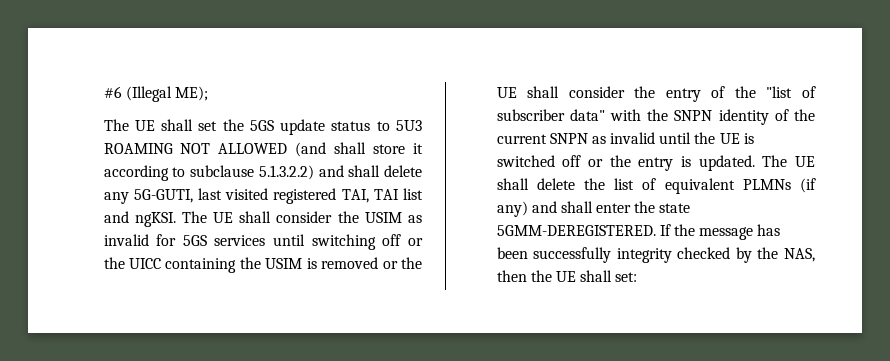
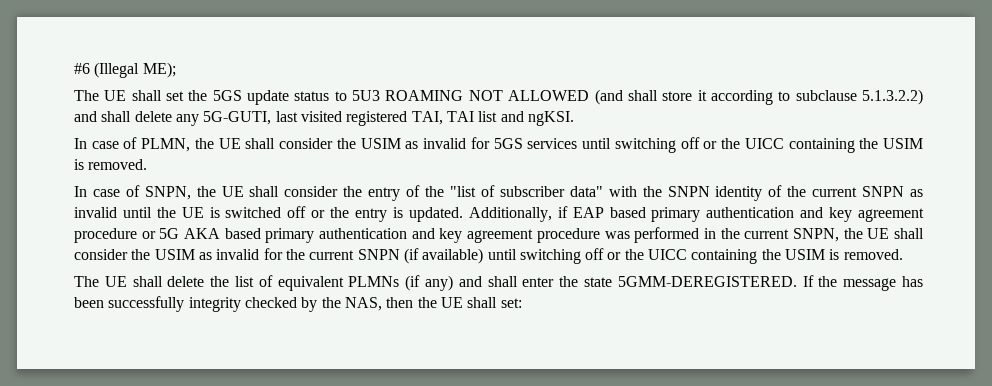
- The UE shall set the 5GS update status to 5U3 ROAMING NOT ALLOWED (and shall store it according to subclause 5.1.3.2.2) and shall delete any 5G-GUTI, last visited registered TAI, TAI list and ngKSI. The UE shall consider the USIM as invalid for 5GS services until switching off or the UICC containing the USIM is removed or the UE shall consider the entry of the "list of subscriber data" with the SNPN identity of the current SNPN as invalid until the UE is switched off or the entry is updated. The UE shall delete the list of equivalent PLMNs (if any) and shall enter the state 5GMM-DEREGISTERED.
+ The UE shall set the 5GS update status to 5U3 ROAMING NOT ALLOWED (and shall store it according to subclause 5.1.3.2.2) and shall delete any 5G-GUTI, last visited registered TAI, TAI list and ngKSI.
+ In case of PLMN, the UE shall consider the USIM as invalid for 5GS services until switching off or the UICC containing the USIM is removed.
+ In case of SNPN, the UE shall consider the entry of the "list of subscriber data" with the SNPN identity of the current SNPN as invalid until the UE is switched off or the entry is updated. Additionally, if EAP based primary authentication and key agreement procedure or 5G AKA based primary authentication and key agreement procedure was performed in the current SNPN, the UE shall consider the USIM as invalid for the current SNPN (if available) until switching off or the UICC containing the USIM is removed.
+ The UE shall delete the list of equivalent PLMNs (if any) and shall enter the state 5GMM-DEREGISTERED.

